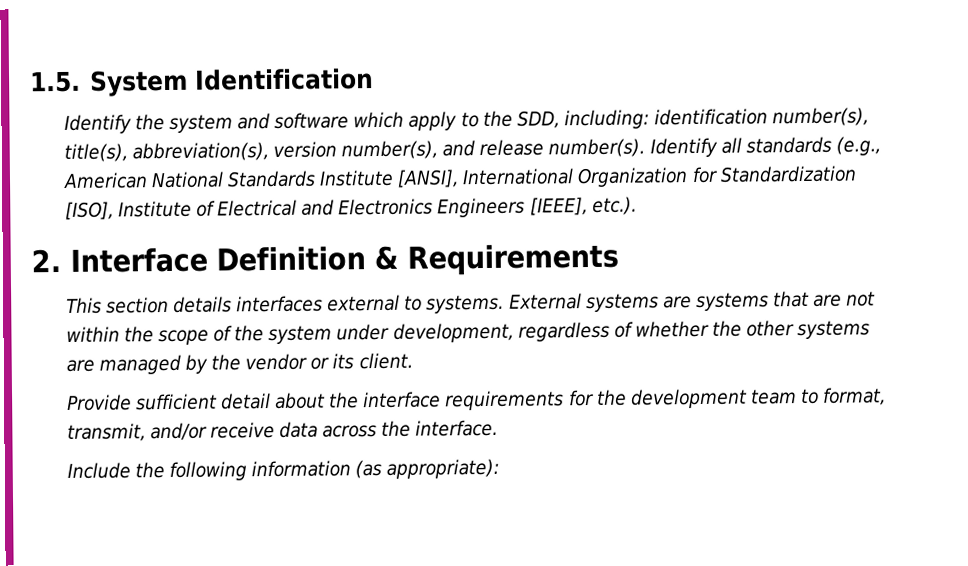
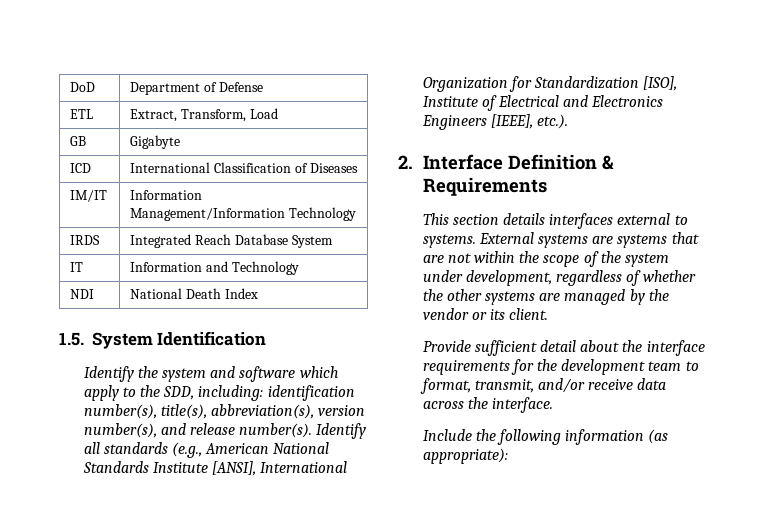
+ DoD | Department of Defense
+ ETL | Extract, Transform, Load
+ GB | Gigabyte
+ ICD | International Classification of Diseases
+ IM/IT | Information Management/Information Technology
+ IRDS | Integrated Reach Database System
+ IT | Information and Technology
+ NDI | National Death Index

